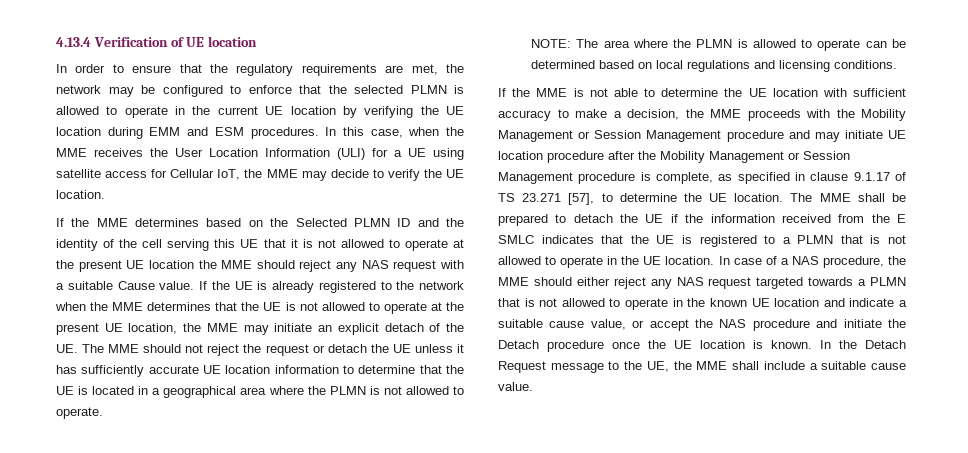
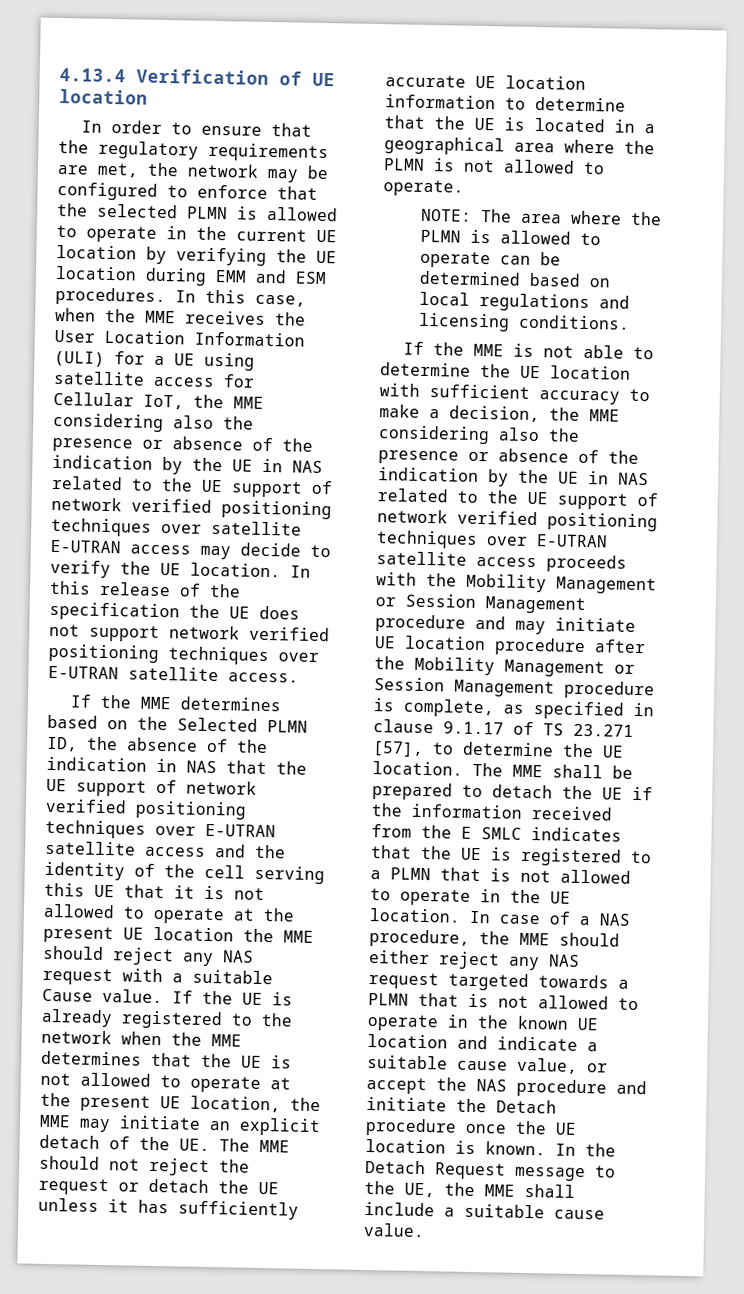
- In this case, when the MME receives the User Location Information (ULI) for a UE using satellite access for Cellular IoT, the MME may decide to verify the UE location.
+ In this case, when the MME receives the User Location Information (ULI) for a UE using satellite access for Cellular IoT, the MME considering also the presence or absence of the indication by the UE in NAS related to the UE support of network verified positioning techniques over satellite E-UTRAN access may decide to verify the UE location. In this release of the specification the UE does not support network verified positioning techniques over E-UTRAN satellite access.
- If the MME determines based on the Selected PLMN ID and the identity of the cell serving this UE that it is not allowed to operate at the present UE location the MME should reject any NAS request with a suitable Cause value.
+ If the MME determines based on the Selected PLMN ID, the absence of the indication in NAS that the UE support of network verified positioning techniques over E-UTRAN satellite access and the identity of the cell serving this UE that it is not allowed to operate at the present UE location the MME should reject any NAS request with a suitable Cause value.
- If the MME is not able to determine the UE location with sufficient accuracy to make a decision, the MME proceeds with the Mobility Management or Session Management procedure and may initiate UE location procedure after the Mobility Management or Session Management procedure is complete, as specified in clause 9.1.17 of TS 23.271 [57], to determine the UE location.
+ If the MME is not able to determine the UE location with sufficient accuracy to make a decision, the MME considering also the presence or absence of the indication by the UE in NAS related to the UE support of network verified positioning techniques over E-UTRAN satellite access proceeds with the Mobility Management or Session Management procedure and may initiate UE location procedure after the Mobility Management or Session Management procedure is complete, as specified in clause 9.1.17 of TS 23.271 [57], to determine the UE location.

